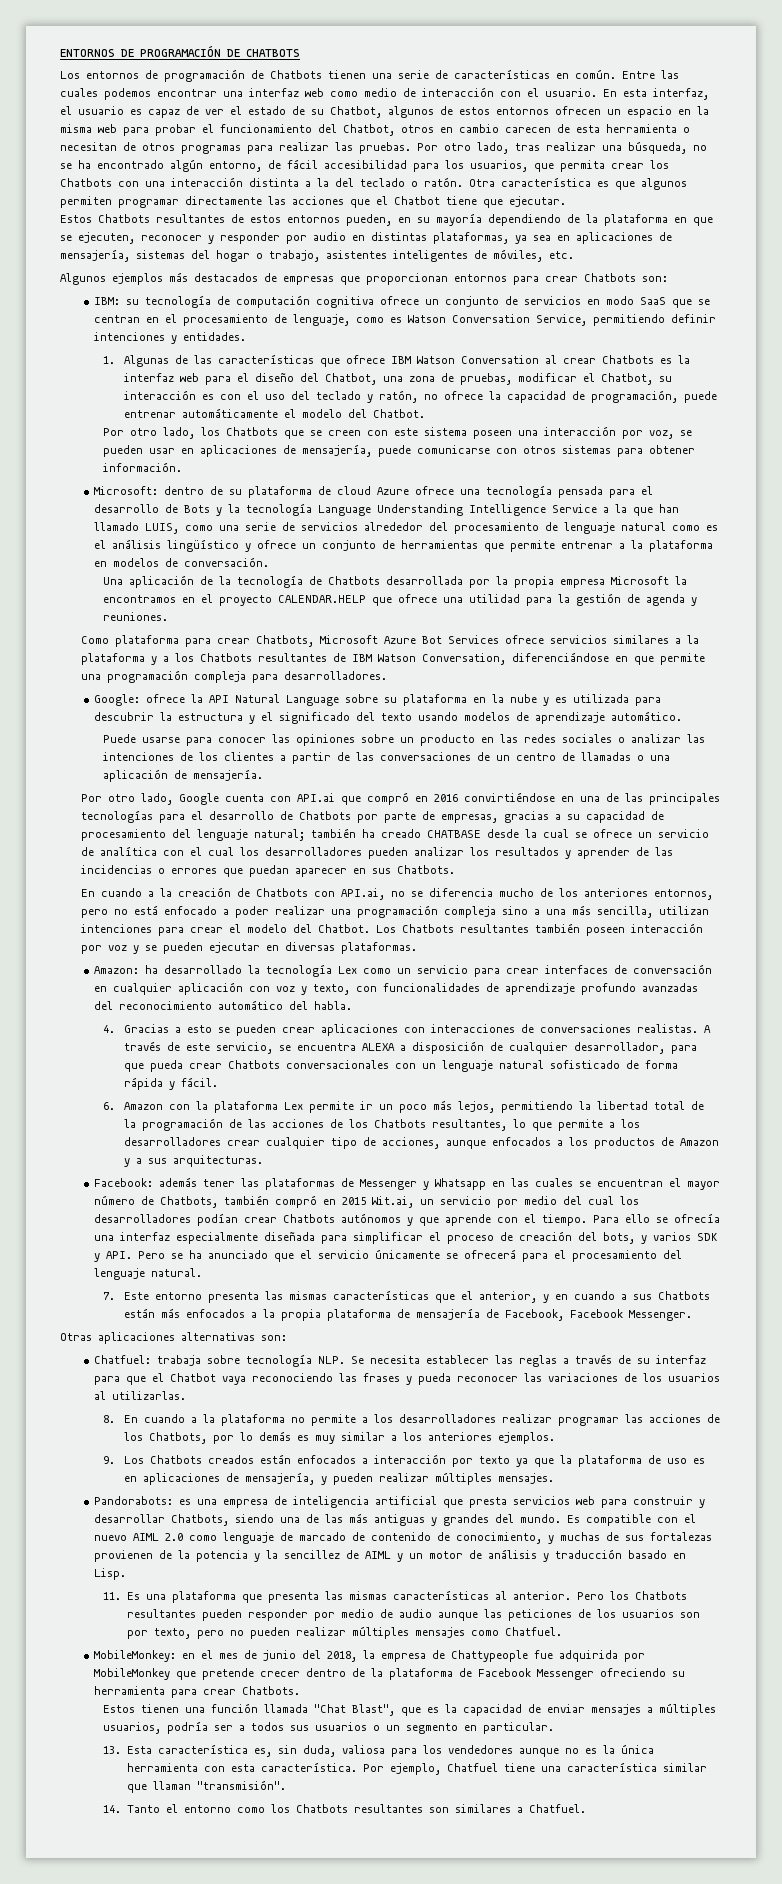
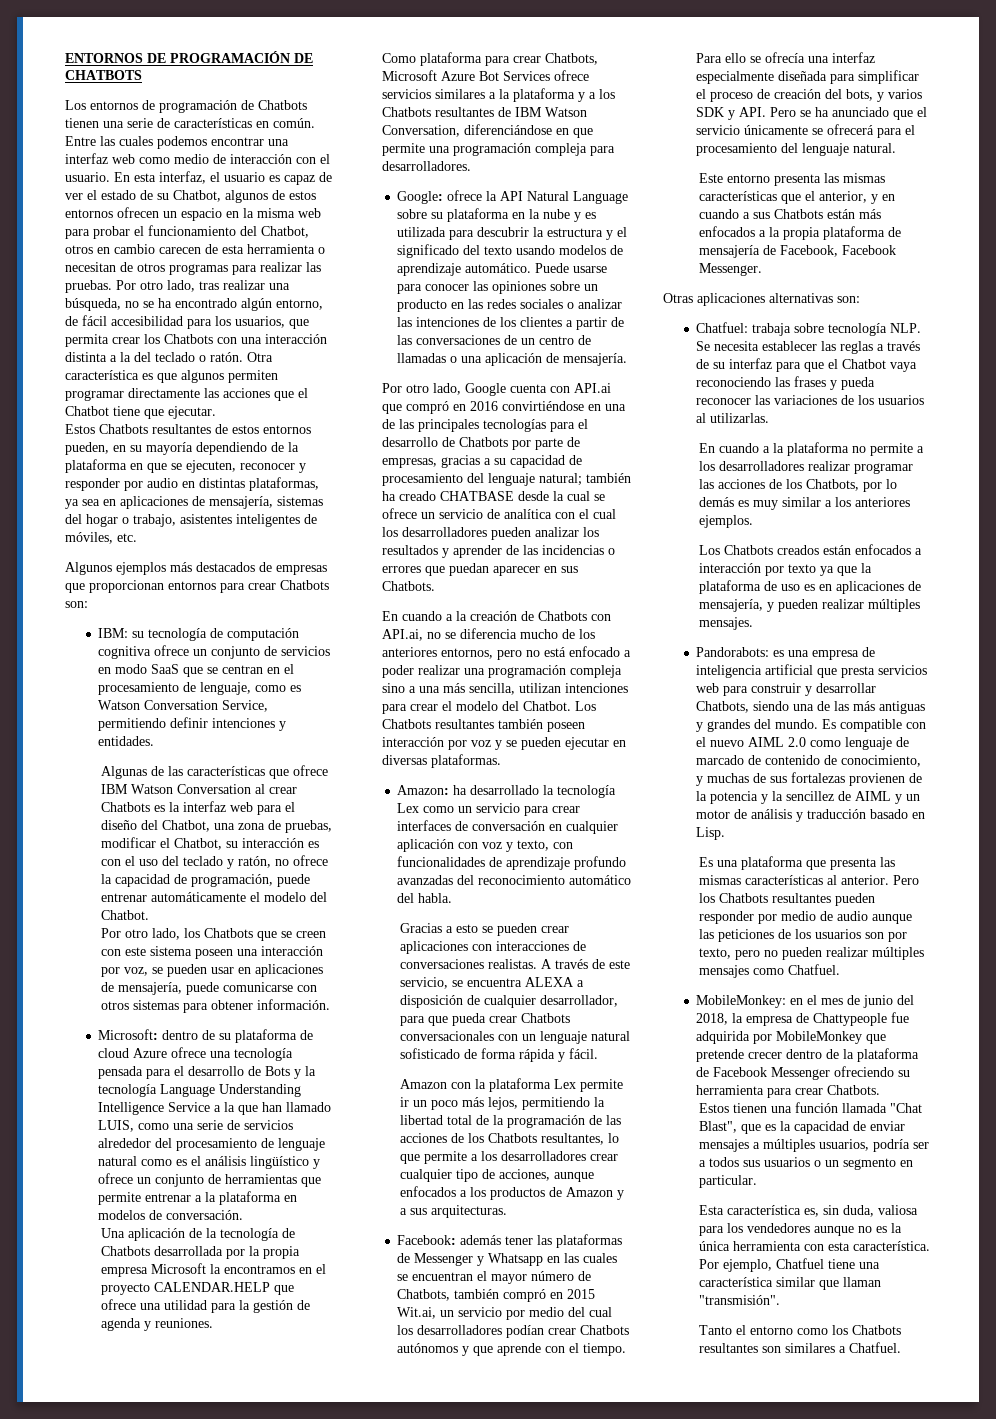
- 1. Algunas de las características que ofrece IBM Watson Conversation al crear Chatbots es la interfaz web para el diseño del Chatbot, una zona de pruebas, modificar el Chatbot, su interacción es con el uso del teclado y ratón, no ofrece la capacidad de programación, puede entrenar automáticamente el modelo del Chatbot.
+ Algunas de las características que ofrece IBM Watson Conversation al crear Chatbots es la interfaz web para el diseño del Chatbot, una zona de pruebas, modificar el Chatbot, su interacción es con el uso del teclado y ratón, no ofrece la capacidad de programación, puede entrenar automáticamente el modelo del Chatbot.
- ofrece la API Natural Language sobre su plataforma en la nube y es utilizada para descubrir la estructura y el significado del texto usando modelos de aprendizaje automático.
- Puede usarse para conocer las opiniones sobre un producto en las redes sociales o analizar las intenciones de los clientes a partir de las conversaciones de un centro de llamadas o una aplicación de mensajería.
+ ofrece la API Natural Language sobre su plataforma en la nube y es utilizada para descubrir la estructura y el significado del texto usando modelos de aprendizaje automático. Puede usarse para conocer las opiniones sobre un producto en las redes sociales o analizar las intenciones de los clientes a partir de las conversaciones de un centro de llamadas o una aplicación de mensajería.
- 4. Gracias a esto se pueden crear aplicaciones con interacciones de conversaciones realistas.
+ Gracias a esto se pueden crear aplicaciones con interacciones de conversaciones realistas.
- 6. Amazon con la plataforma Lex permite ir un poco más lejos, permitiendo la libertad total de la programación de las acciones de los Chatbots resultantes, lo que permite a los desarrolladores crear cualquier tipo de acciones, aunque enfocados a los productos de Amazon y a sus arquitecturas.
+ Amazon con la plataforma Lex permite ir un poco más lejos, permitiendo la libertad total de la programación de las acciones de los Chatbots resultantes, lo que permite a los desarrolladores crear cualquier tipo de acciones, aunque enfocados a los productos de Amazon y a sus arquitecturas.
- 7. Este entorno presenta las mismas características que el anterior, y en cuando a sus Chatbots están más enfocados a la propia plataforma de mensajería de Facebook, Facebook Messenger.
+ Este entorno presenta las mismas características que el anterior, y en cuando a sus Chatbots están más enfocados a la propia plataforma de mensajería de Facebook, Facebook Messenger.
- 8. En cuando a la plataforma no permite a los desarrolladores realizar programar las acciones de los Chatbots, por lo demás es muy similar a los anteriores ejemplos.
+ En cuando a la plataforma no permite a los desarrolladores realizar programar las acciones de los Chatbots, por lo demás es muy similar a los anteriores ejemplos.
- 9. Los Chatbots creados están enfocados a interacción por texto ya que la plataforma de uso es en aplicaciones de mensajería, y pueden realizar múltiples mensajes.
+ Los Chatbots creados están enfocados a interacción por texto ya que la plataforma de uso es en aplicaciones de mensajería, y pueden realizar múltiples mensajes.
- 11. Es una plataforma que presenta las mismas características al anterior.
+ Es una plataforma que presenta las mismas características al anterior.
- 13. Esta característica es, sin duda, valiosa para los vendedores aunque no es la única herramienta con esta característica.
+ Esta característica es, sin duda, valiosa para los vendedores aunque no es la única herramienta con esta característica.
- 14. Tanto el entorno como los Chatbots resultantes son similares a Chatfuel.
+ Tanto el entorno como los Chatbots resultantes son similares a Chatfuel.

